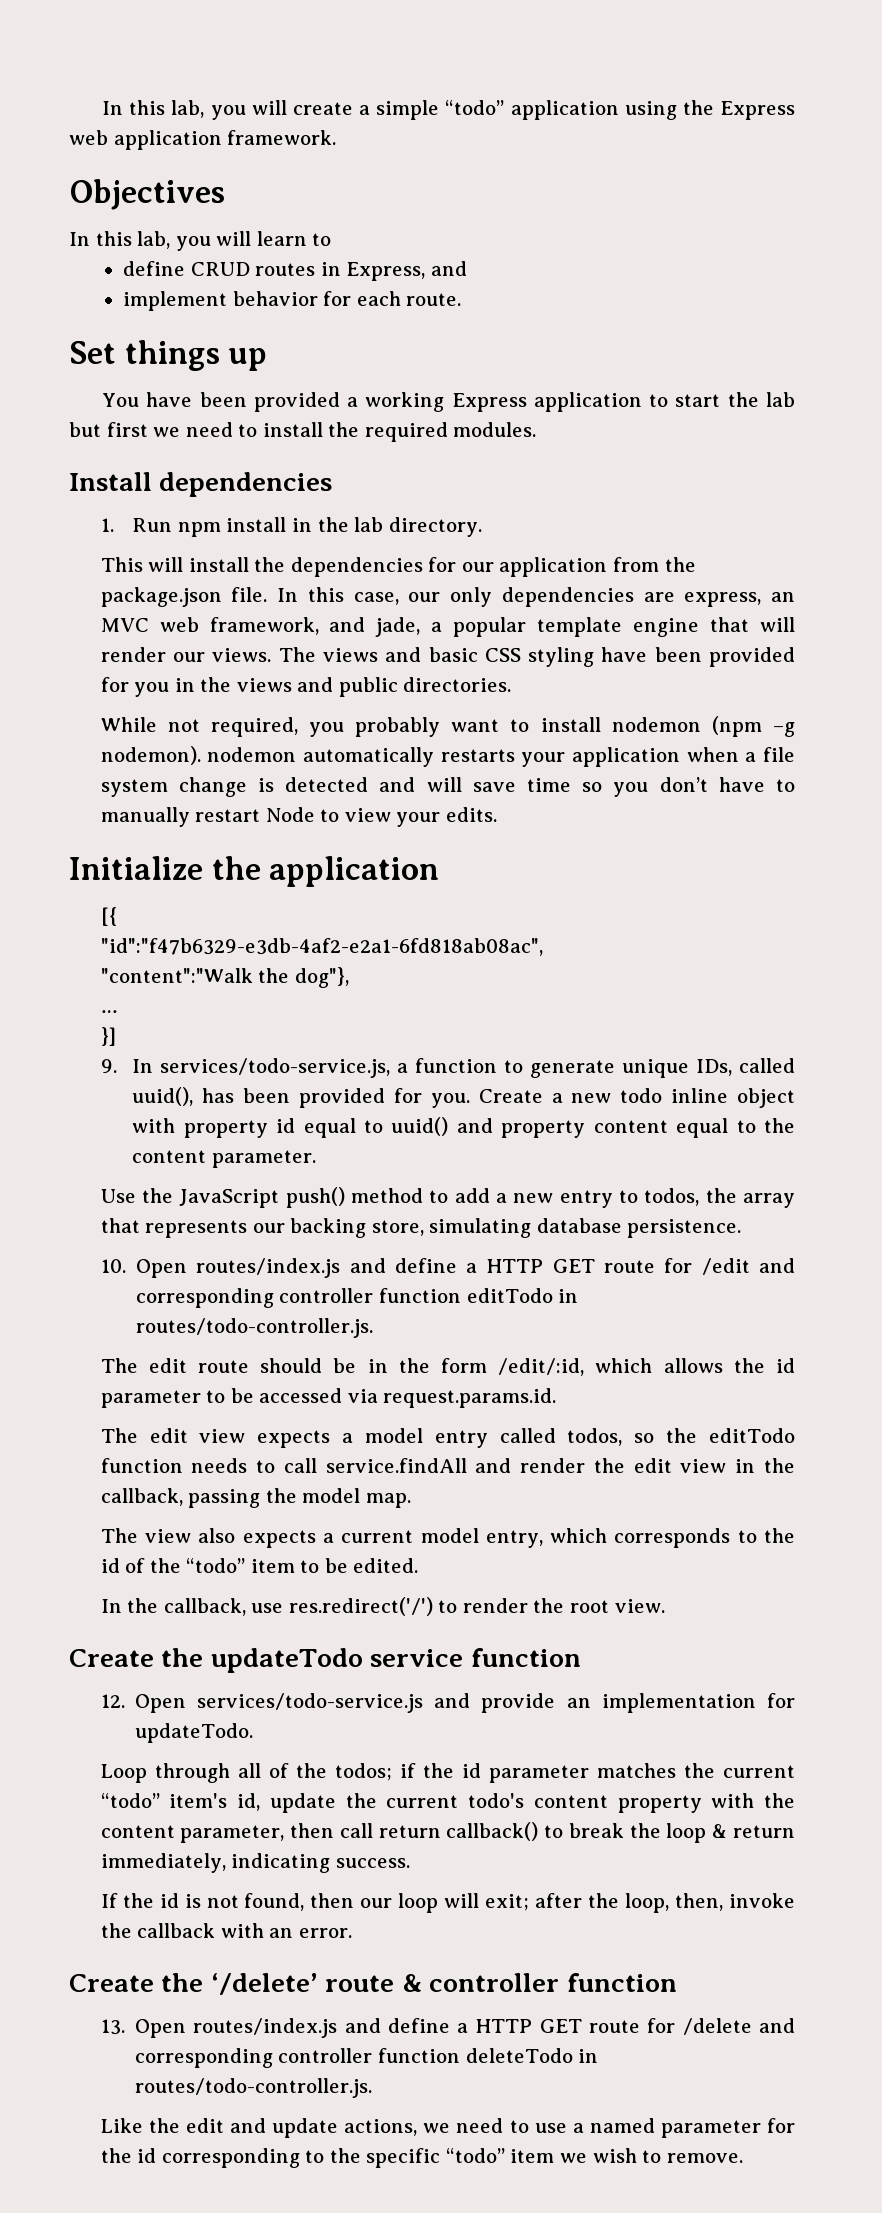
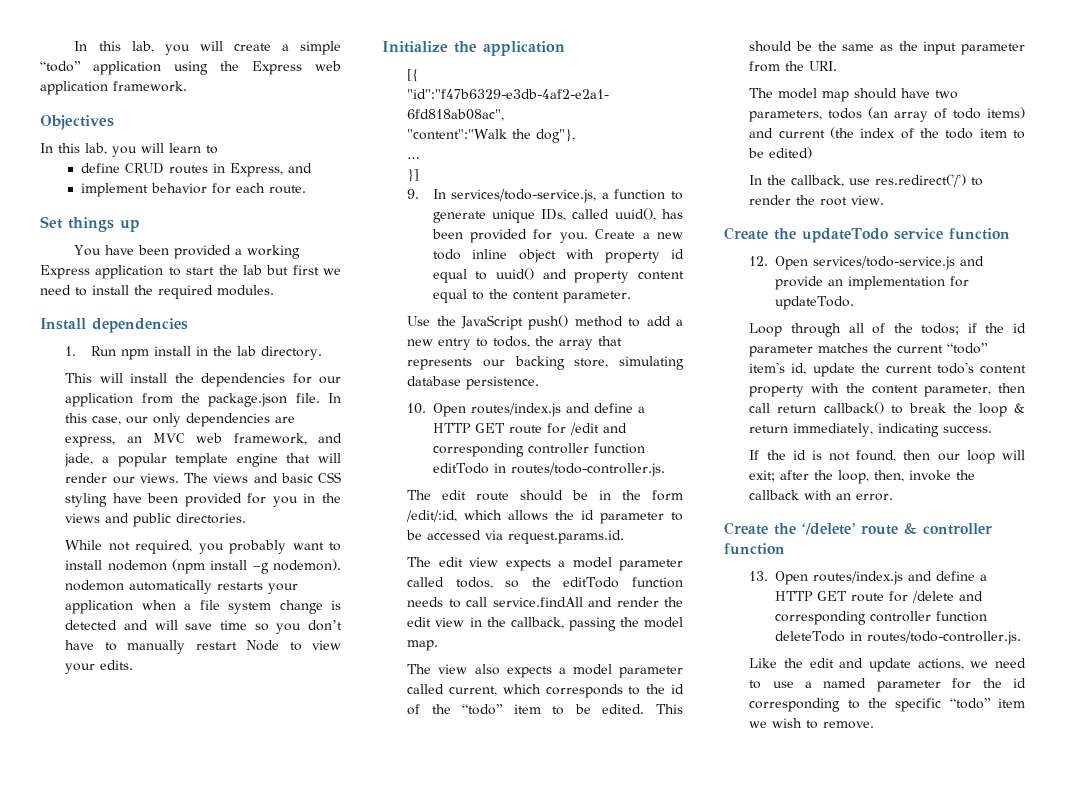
- While not required, you probably want to install nodemon (npm –g nodemon). nodemon automatically restarts your application when a file system change is detected and will save time so you don’t have to manually restart Node to view your edits.
+ While not required, you probably want to install nodemon (npm install –g nodemon). nodemon automatically restarts your application when a file system change is detected and will save time so you don’t have to manually restart Node to view your edits.
- The edit view expects a model entry called todos, so the editTodo function needs to call service.findAll and render the edit view in the callback, passing the model map.
+ The edit view expects a model parameter called todos, so the editTodo function needs to call service.findAll and render the edit view in the callback, passing the model map.
- The view also expects a current model entry, which corresponds to the id of the “todo” item to be edited.
+ The view also expects a model parameter called current, which corresponds to the id of the “todo” item to be edited. This should be the same as the input parameter from the URI.
+ The model map should have two parameters, todos (an array of todo items) and current (the index of the todo item to be edited)

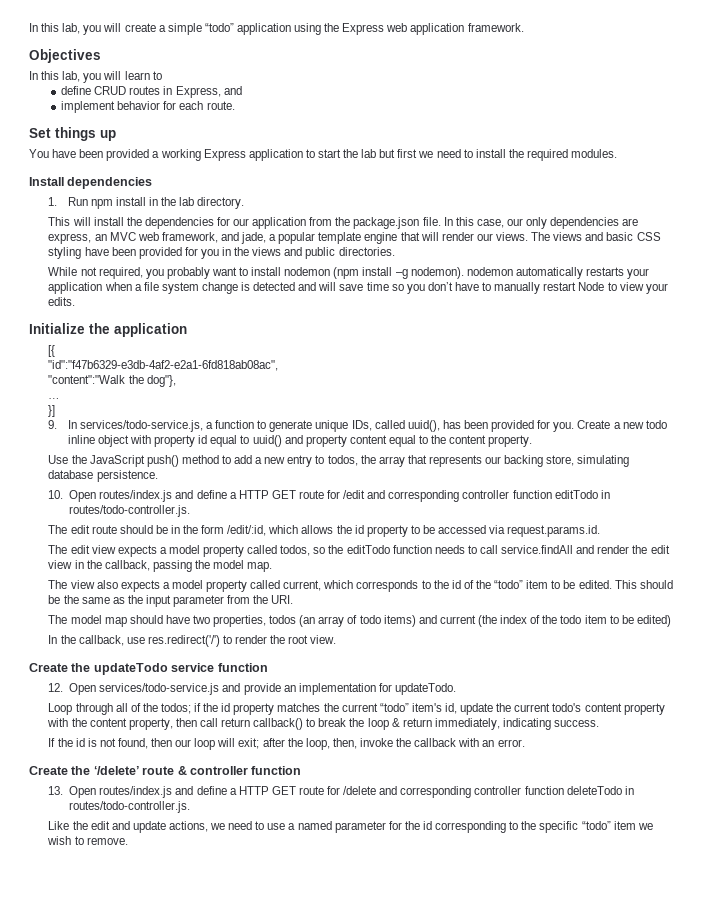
- Create a new todo inline object with property id equal to uuid() and property content equal to the content parameter.
+ Create a new todo inline object with property id equal to uuid() and property content equal to the content property.
- The edit route should be in the form /edit/:id, which allows the id parameter to be accessed via request.params.id.
+ The edit route should be in the form /edit/:id, which allows the id property to be accessed via request.params.id.
- The edit view expects a model parameter called todos, so the editTodo function needs to call service.findAll and render the edit view in the callback, passing the model map.
+ The edit view expects a model property called todos, so the editTodo function needs to call service.findAll and render the edit view in the callback, passing the model map.
- The view also expects a model parameter called current, which corresponds to the id of the “todo” item to be edited.
+ The view also expects a model property called current, which corresponds to the id of the “todo” item to be edited.
- The model map should have two parameters, todos (an array of todo items) and current (the index of the todo item to be edited)
+ The model map should have two properties, todos (an array of todo items) and current (the index of the todo item to be edited)
- Loop through all of the todos; if the id parameter matches the current “todo” item's id, update the current todo's content property with the content parameter, then call return callback() to break the loop & return immediately, indicating success.
+ Loop through all of the todos; if the id property matches the current “todo” item's id, update the current todo's content property with the content property, then call return callback() to break the loop & return immediately, indicating success.

